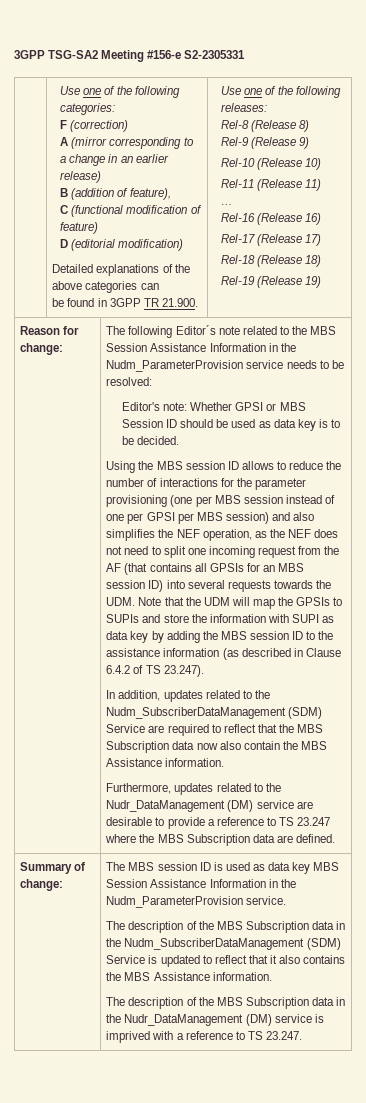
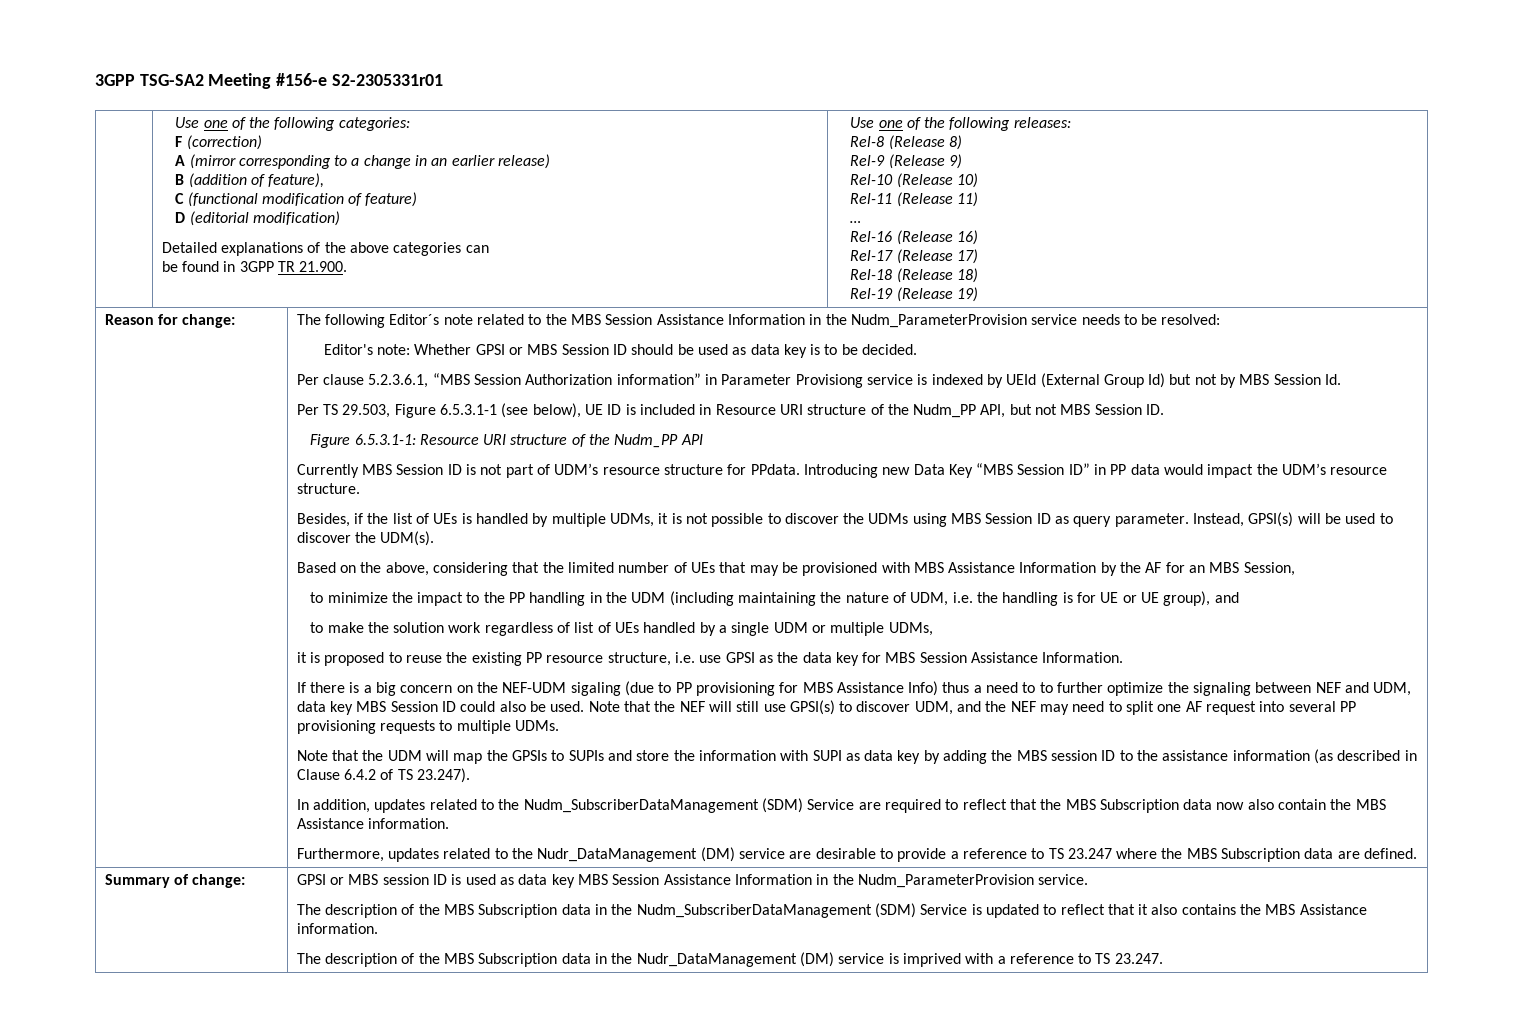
- 3GPP TSG-SA2 Meeting #156-e S2-2305331
+ 3GPP TSG-SA2 Meeting #156-e S2-2305331r01
- Using the MBS session ID allows to reduce the number of interactions for the parameter provisioning (one per MBS session instead of one per GPSI per MBS session) and also simplifies the NEF operation, as the NEF does not need to split one incoming request from the AF (that contains all GPSIs for an MBS session ID) into several requests towards the UDM. Note that the UDM will map the GPSIs to SUPIs and store the information with SUPI as data key by adding the MBS session ID to the assistance information (as described in Clause 6.4.2 of TS 23.247).
+ Per clause 5.2.3.6.1, “MBS Session Authorization information” in Parameter Provisiong service is indexed by UEId (External Group Id) but not by MBS Session Id.
+ Per TS 29.503, Figure 6.5.3.1-1 (see below), UE ID is included in Resource URI structure of the Nudm_PP API, but not MBS Session ID.
+ Figure 6.5.3.1-1: Resource URI structure of the Nudm_PP API
+ Currently MBS Session ID is not part of UDM’s resource structure for PPdata. Introducing new Data Key “MBS Session ID” in PP data would impact the UDM’s resource structure.
+ Besides, if the list of UEs is handled by multiple UDMs, it is not possible to discover the UDMs using MBS Session ID as query parameter. Instead, GPSI(s) will be used to discover the UDM(s).
+ Based on the above, considering that the limited number of UEs that may be provisioned with MBS Assistance Information by the AF for an MBS Session,
+ to minimize the impact to the PP handling in the UDM (including maintaining the nature of UDM, i.e. the handling is for UE or UE group), and
+ to make the solution work regardless of list of UEs handled by a single UDM or multiple UDMs,
+ it is proposed to reuse the existing PP resource structure, i.e. use GPSI as the data key for MBS Session Assistance Information.
+ If there is a big concern on the NEF-UDM sigaling (due to PP provisioning for MBS Assistance Info) thus a need to to further optimize the signaling between NEF and UDM, data key MBS Session ID could also be used. Note that the NEF will still use GPSI(s) to discover UDM, and the NEF may need to split one AF request into several PP provisioning requests to multiple UDMs.
+ Note that the UDM will map the GPSIs to SUPIs and store the information with SUPI as data key by adding the MBS session ID to the assistance information (as described in Clause 6.4.2 of TS 23.247).
- The MBS session ID is used as data key MBS Session Assistance Information in the Nudm_ParameterProvision service.
+ GPSI or MBS session ID is used as data key MBS Session Assistance Information in the Nudm_ParameterProvision service.

